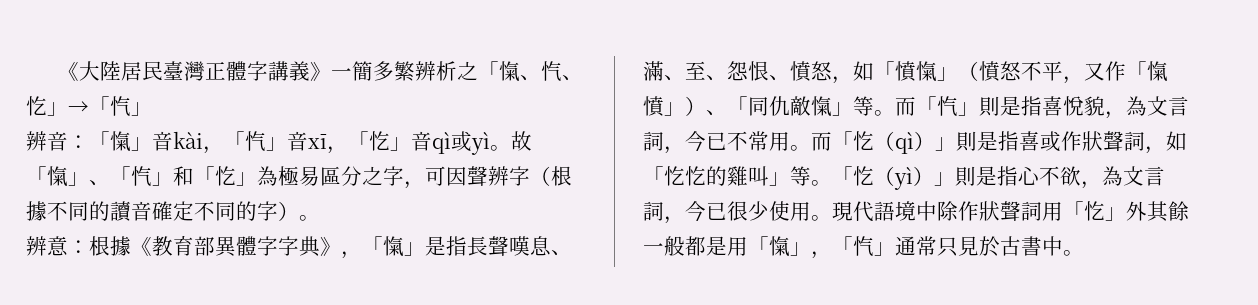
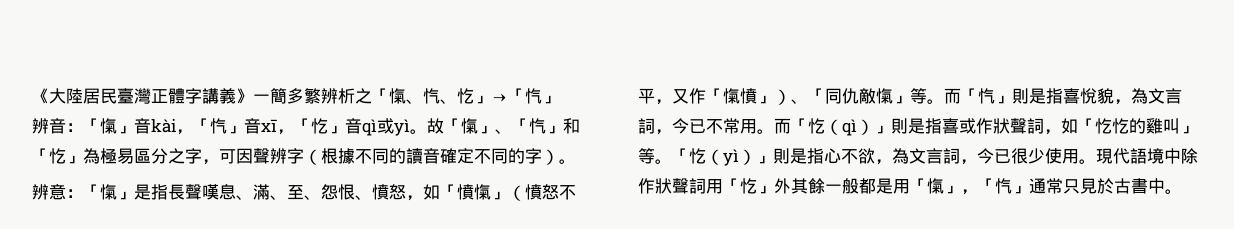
- 辨意：根據《教育部異體字字典》，「愾」是指長聲嘆息、滿、至、怨恨、憤怒，如「憤愾」（憤怒不平，又作「愾憤」）、「同仇敵愾」等。
+ 辨意：「愾」是指長聲嘆息、滿、至、怨恨、憤怒，如「憤愾」（憤怒不平，又作「愾憤」）、「同仇敵愾」等。

